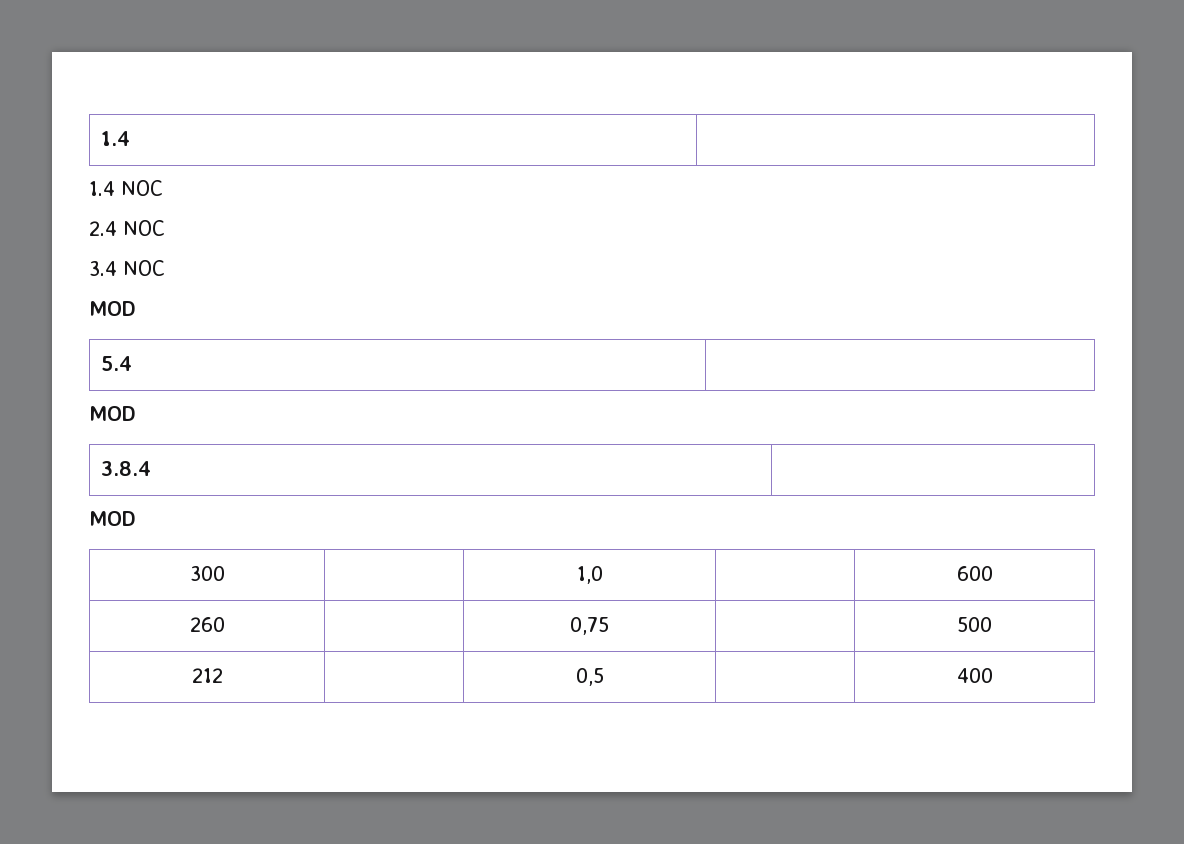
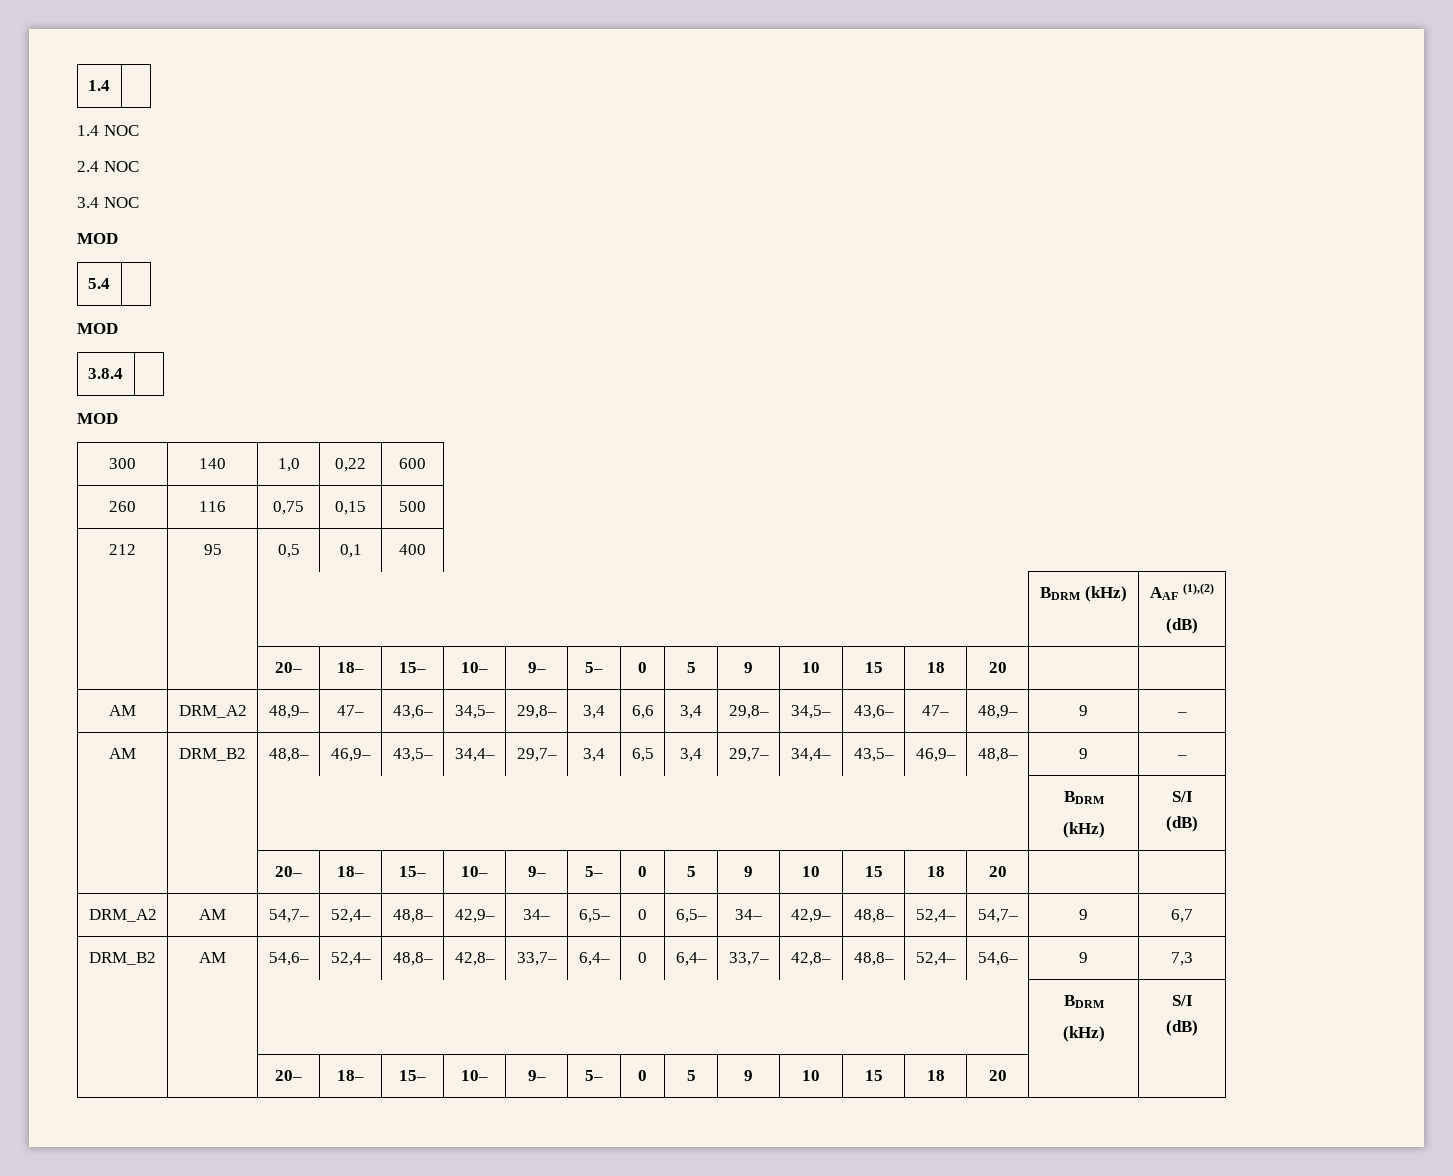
- 300 | | 1,0 | | 600
+ 300 | 140 | 1,0 | 0,22 | 600
- 260 | | 0,75 | | 500
+ 260 | 116 | 0,75 | 0,15 | 500
- 212 | | 0,5 | | 400
+ 212 | 95 | 0,5 | 0,1 | 400
+ | | | BDRM (kHz) | AAF (1),(2)
+ (dB)
+ | | 20– | 18– | 15– | 10– | 9– | 5– | 0 | 5 | 9 | 10 | 15 | 18 | 20 | |
+ AM | DRM_A2 | 48,9– | 47– | 43,6– | 34,5– | 29,8– | 3,4 | 6,6 | 3,4 | 29,8– | 34,5– | 43,6– | 47– | 48,9– | 9 | –
+ AM | DRM_B2 | 48,8– | 46,9– | 43,5– | 34,4– | 29,7– | 3,4 | 6,5 | 3,4 | 29,7– | 34,4– | 43,5– | 46,9– | 48,8– | 9 | –
+ | | | BDRM
+ (kHz) | S/I
+ (dB)
+ | | 20– | 18– | 15– | 10– | 9– | 5– | 0 | 5 | 9 | 10 | 15 | 18 | 20 | |
+ DRM_A2 | AM | 54,7– | 52,4– | 48,8– | 42,9– | 34– | 6,5– | 0 | 6,5– | 34– | 42,9– | 48,8– | 52,4– | 54,7– | 9 | 6,7
+ DRM_B2 | AM | 54,6– | 52,4– | 48,8– | 42,8– | 33,7– | 6,4– | 0 | 6,4– | 33,7– | 42,8– | 48,8– | 52,4– | 54,6– | 9 | 7,3
+ | | | BDRM
+ (kHz) | S/I
+ (dB)
+ | | 20– | 18– | 15– | 10– | 9– | 5– | 0 | 5 | 9 | 10 | 15 | 18 | 20 | |

